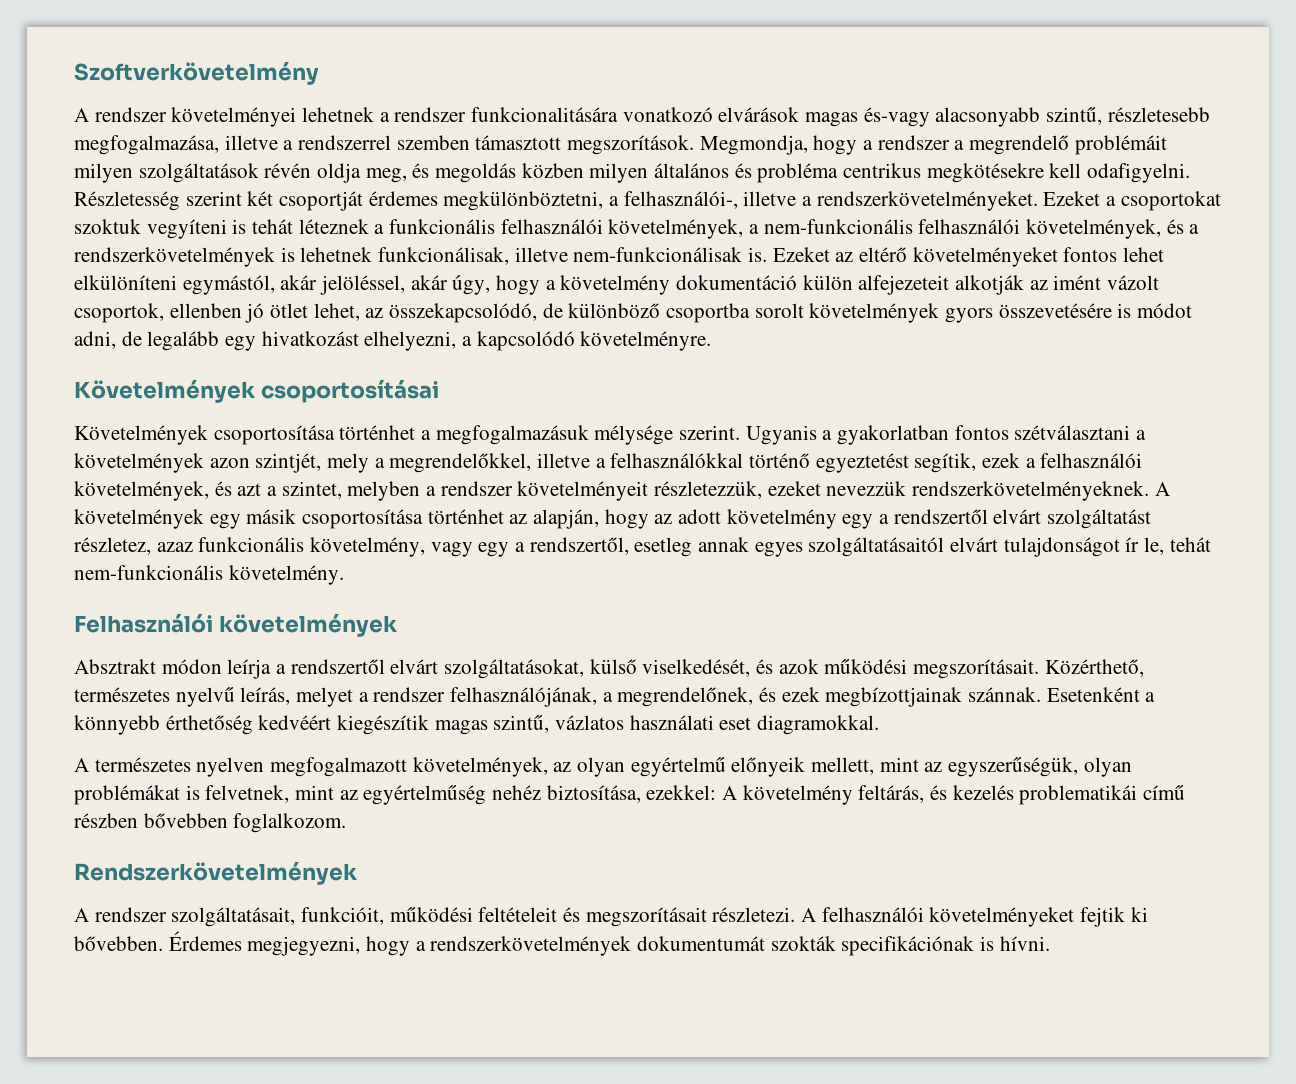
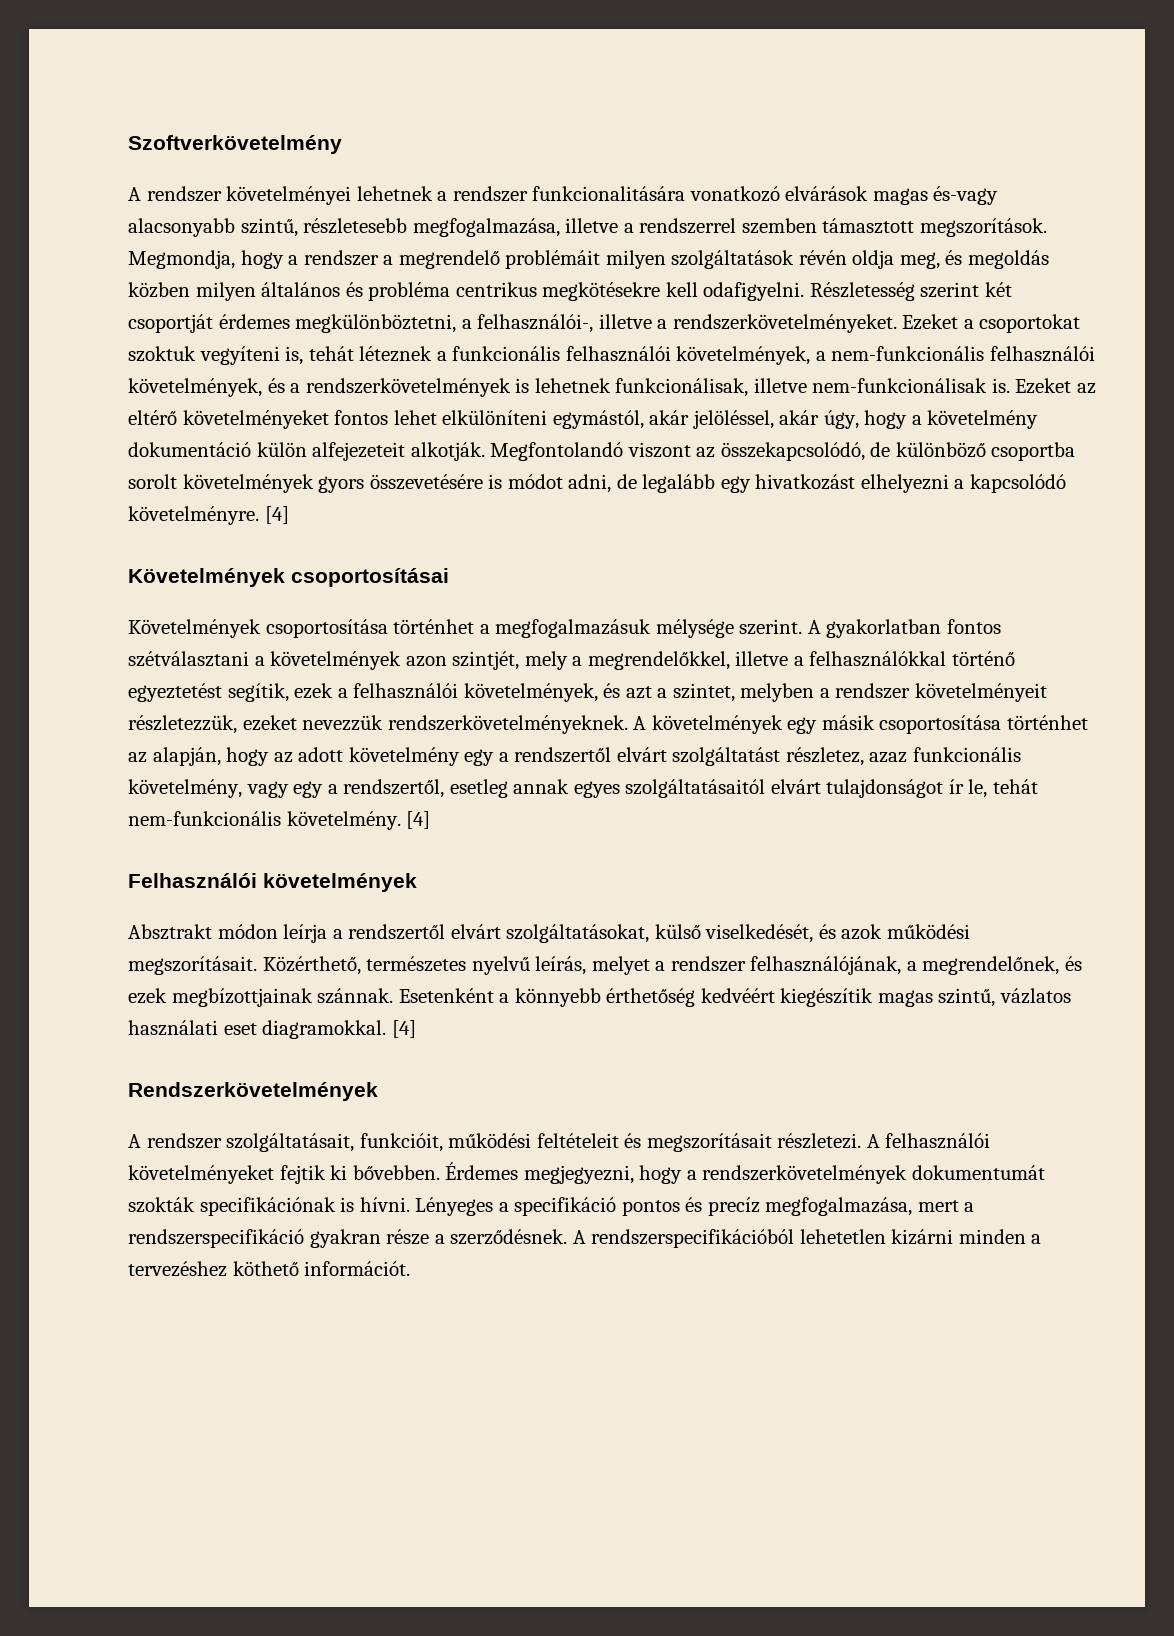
- Ezeket a csoportokat szoktuk vegyíteni is tehát léteznek a funkcionális felhasználói követelmények, a nem-funkcionális felhasználói követelmények, és a rendszerkövetelmények is lehetnek funkcionálisak, illetve nem-funkcionálisak is.
+ Ezeket a csoportokat szoktuk vegyíteni is, tehát léteznek a funkcionális felhasználói követelmények, a nem-funkcionális felhasználói követelmények, és a rendszerkövetelmények is lehetnek funkcionálisak, illetve nem-funkcionálisak is.
- Ezeket az eltérő követelményeket fontos lehet elkülöníteni egymástól, akár jelöléssel, akár úgy, hogy a követelmény dokumentáció külön alfejezeteit alkotják az imént vázolt csoportok, ellenben jó ötlet lehet, az összekapcsolódó, de különböző csoportba sorolt követelmények gyors összevetésére is módot adni, de legalább egy hivatkozást elhelyezni, a kapcsolódó követelményre.
+ Ezeket az eltérő követelményeket fontos lehet elkülöníteni egymástól, akár jelöléssel, akár úgy, hogy a követelmény dokumentáció külön alfejezeteit alkotják. Megfontolandó viszont az összekapcsolódó, de különböző csoportba sorolt követelmények gyors összevetésére is módot adni, de legalább egy hivatkozást elhelyezni a kapcsolódó követelményre. [4]
- Ugyanis a gyakorlatban fontos szétválasztani a követelmények azon szintjét, mely a megrendelőkkel, illetve a felhasználókkal történő egyeztetést segítik, ezek a felhasználói követelmények, és azt a szintet, melyben a rendszer követelményeit részletezzük, ezeket nevezzük rendszerkövetelményeknek.
+ A gyakorlatban fontos szétválasztani a követelmények azon szintjét, mely a megrendelőkkel, illetve a felhasználókkal történő egyeztetést segítik, ezek a felhasználói követelmények, és azt a szintet, melyben a rendszer követelményeit részletezzük, ezeket nevezzük rendszerkövetelményeknek.
- A követelmények egy másik csoportosítása történhet az alapján, hogy az adott követelmény egy a rendszertől elvárt szolgáltatást részletez, azaz funkcionális követelmény, vagy egy a rendszertől, esetleg annak egyes szolgáltatásaitól elvárt tulajdonságot ír le, tehát nem-funkcionális követelmény.
+ A követelmények egy másik csoportosítása történhet az alapján, hogy az adott követelmény egy a rendszertől elvárt szolgáltatást részletez, azaz funkcionális követelmény, vagy egy a rendszertől, esetleg annak egyes szolgáltatásaitól elvárt tulajdonságot ír le, tehát nem-funkcionális követelmény. [4]
- Esetenként a könnyebb érthetőség kedvéért kiegészítik magas szintű, vázlatos használati eset diagramokkal.
- A természetes nyelven megfogalmazott követelmények, az olyan egyértelmű előnyeik mellett, mint az egyszerűségük, olyan problémákat is felvetnek, mint az egyértelműség nehéz biztosítása, ezekkel: A követelmény feltárás, és kezelés problematikái című részben bővebben foglalkozom.
+ Esetenként a könnyebb érthetőség kedvéért kiegészítik magas szintű, vázlatos használati eset diagramokkal. [4]
+ Lényeges a specifikáció pontos és precíz megfogalmazása, mert a rendszerspecifikáció gyakran része a szerződésnek. A rendszerspecifikációból lehetetlen kizárni minden a tervezéshez köthető információt.

